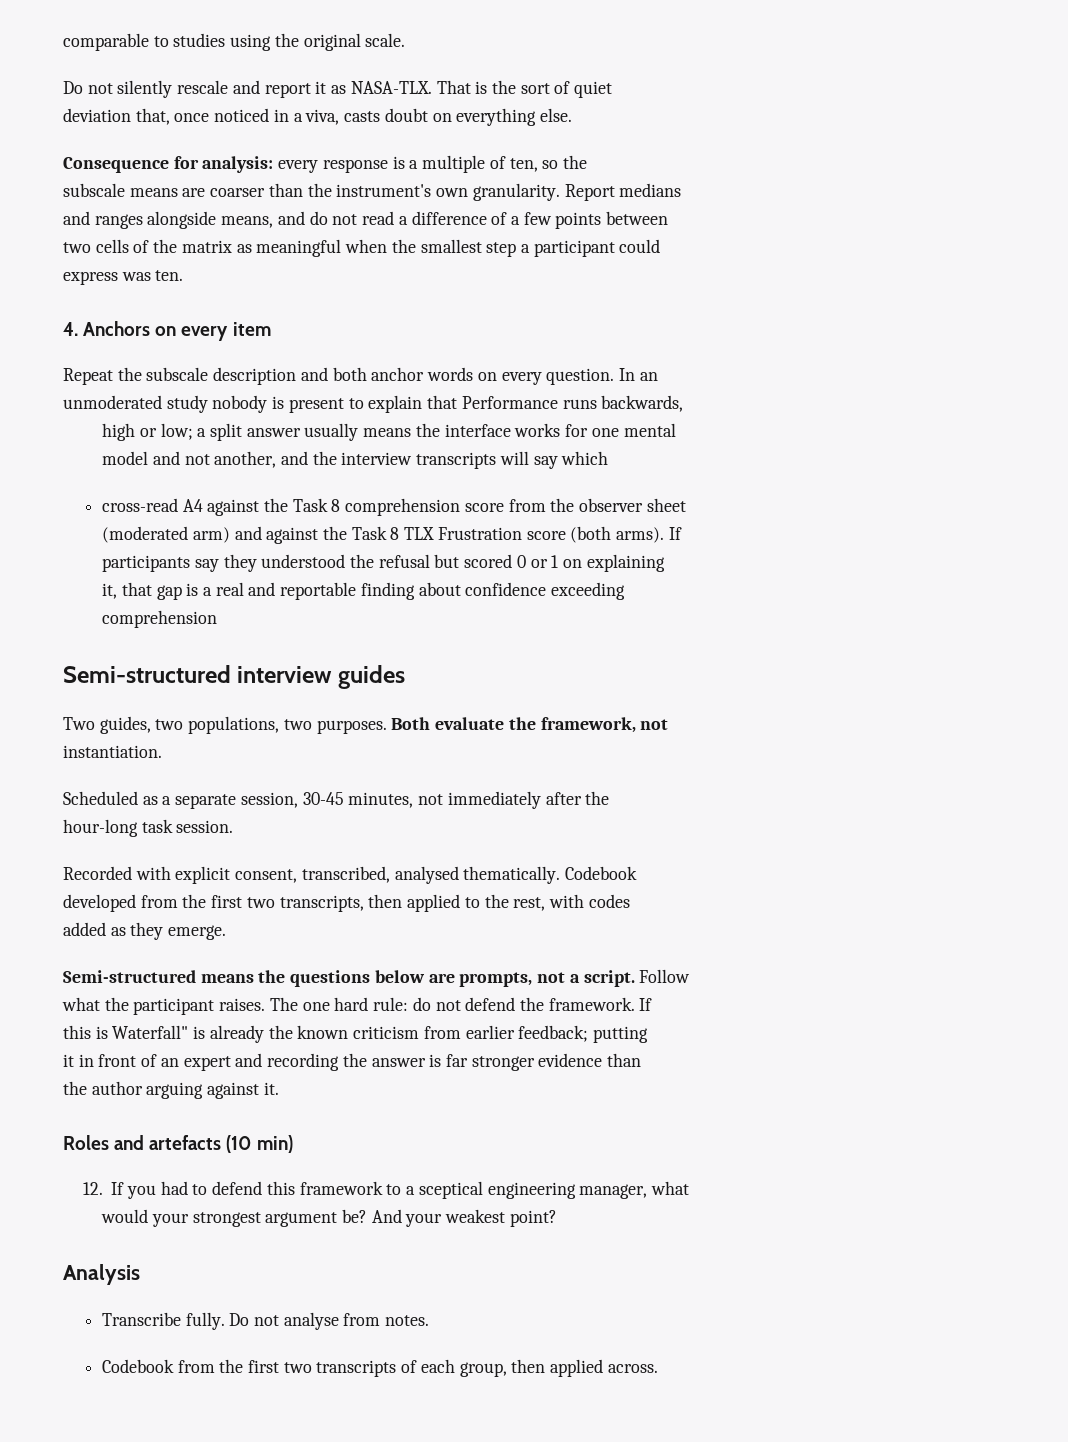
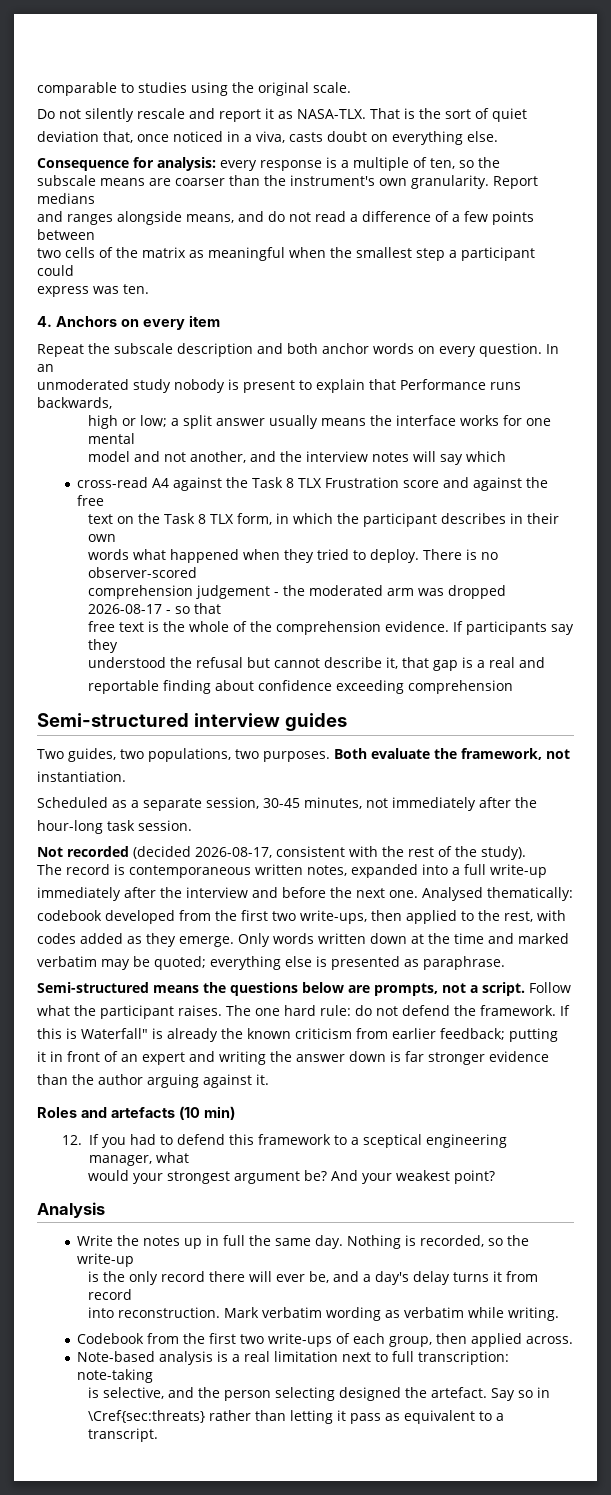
- model and not another, and the interview transcripts will say which
+ model and not another, and the interview notes will say which
- cross-read A4 against the Task 8 comprehension score from the observer sheet
- (moderated arm) and against the Task 8 TLX Frustration score (both arms). If
- participants say they understood the refusal but scored 0 or 1 on explaining
- it, that gap is a real and reportable finding about confidence exceeding
- comprehension
+ cross-read A4 against the Task 8 TLX Frustration score and against the free
+ text on the Task 8 TLX form, in which the participant describes in their own
+ words what happened when they tried to deploy. There is no observer-scored
+ comprehension judgement - the moderated arm was dropped 2026-08-17 - so that
+ free text is the whole of the comprehension evidence. If participants say they
+ understood the refusal but cannot describe it, that gap is a real and
+ reportable finding about confidence exceeding comprehension
- Recorded with explicit consent, transcribed, analysed thematically. Codebook
- developed from the first two transcripts, then applied to the rest, with codes
- added as they emerge.
+ Not recorded (decided 2026-08-17, consistent with the rest of the study).
+ The record is contemporaneous written notes, expanded into a full write-up
+ immediately after the interview and before the next one. Analysed thematically:
+ codebook developed from the first two write-ups, then applied to the rest, with
+ codes added as they emerge. Only words written down at the time and marked
+ verbatim may be quoted; everything else is presented as paraphrase.
- it in front of an expert and recording the answer is far stronger evidence than
- the author arguing against it.
+ it in front of an expert and writing the answer down is far stronger evidence
+ than the author arguing against it.
- Transcribe fully. Do not analyse from notes.
+ Write the notes up in full the same day. Nothing is recorded, so the write-up
+ is the only record there will ever be, and a day's delay turns it from record
+ into reconstruction. Mark verbatim wording as verbatim while writing.
- Codebook from the first two transcripts of each group, then applied across.
+ Codebook from the first two write-ups of each group, then applied across.
+ Note-based analysis is a real limitation next to full transcription: note-taking
+ is selective, and the person selecting designed the artefact. Say so in
+ \Cref{sec:threats} rather than letting it pass as equivalent to a transcript.

